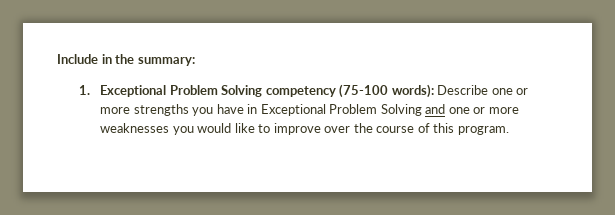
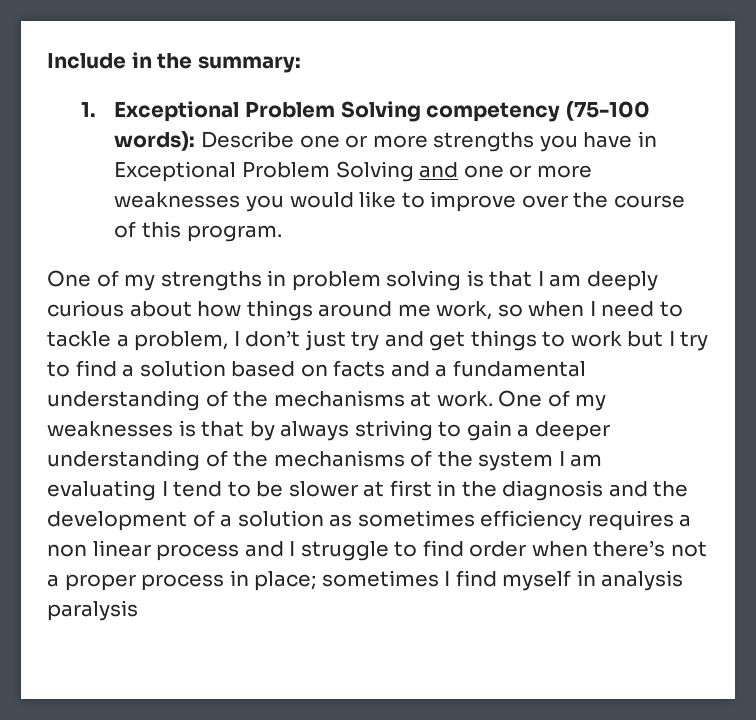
+ One of my strengths in problem solving is that I am deeply curious about how things around me work, so when I need to tackle a problem, I don’t just try and get things to work but I try to find a solution based on facts and a fundamental understanding of the mechanisms at work. One of my weaknesses is that by always striving to gain a deeper understanding of the mechanisms of the system I am evaluating I tend to be slower at first in the diagnosis and the development of a solution as sometimes efficiency requires a non linear process and I struggle to find order when there’s not a proper process in place; sometimes I find myself in analysis paralysis

